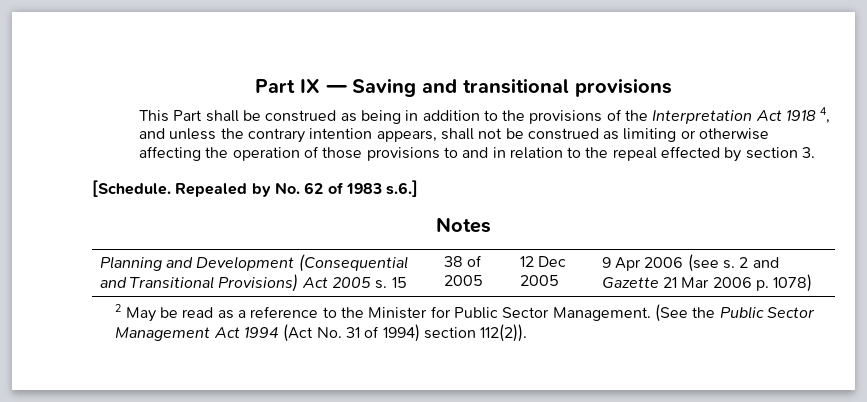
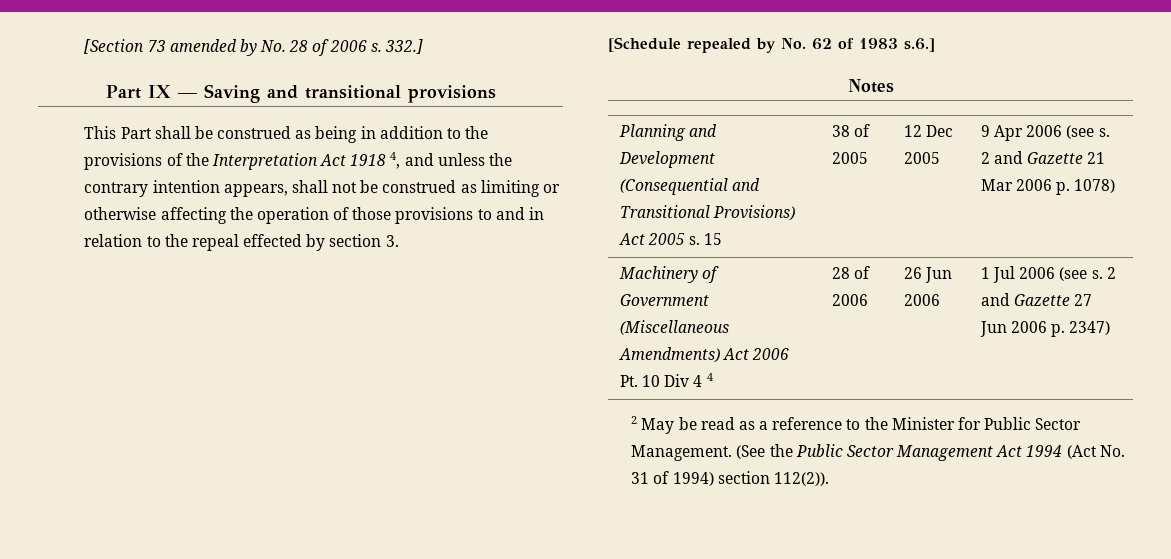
+ [Section 73 amended by No. 28 of 2006 s. 332.]
- [Schedule. Repealed by No. 62 of 1983 s.6.]
+ [Schedule repealed by No. 62 of 1983 s.6.]
+ Machinery of Government (Miscellaneous Amendments) Act 2006 Pt. 10 Div 4 4 | 28 of 2006 | 26 Jun 2006 | 1 Jul 2006 (see s. 2 and Gazette 27 Jun 2006 p. 2347)

